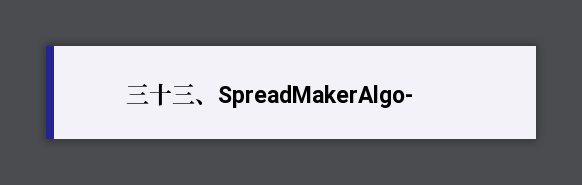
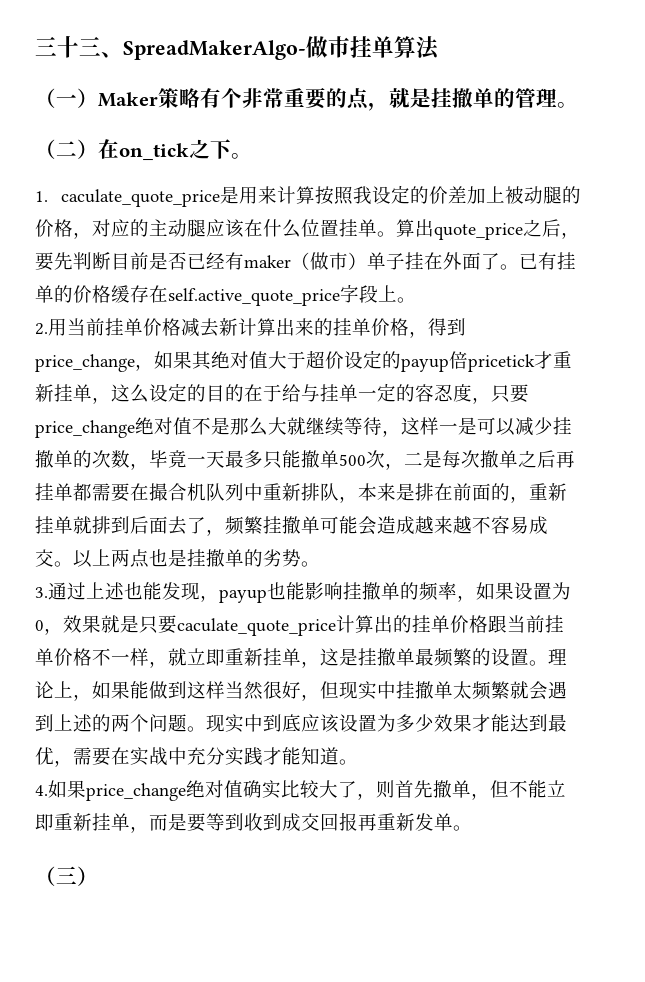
- 三十三、SpreadMakerAlgo-
+ 三十三、SpreadMakerAlgo-做市挂单算法
+ （一）Maker策略有个非常重要的点，就是挂撤单的管理。
+ （二）在on_tick之下。
+ 1. caculate_quote_price是用来计算按照我设定的价差加上被动腿的价格，对应的主动腿应该在什么位置挂单。算出quote_price之后，要先判断目前是否已经有maker（做市）单子挂在外面了。已有挂单的价格缓存在self.active_quote_price字段上。
+ 2.用当前挂单价格减去新计算出来的挂单价格，得到price_change，如果其绝对值大于超价设定的payup倍pricetick才重新挂单，这么设定的目的在于给与挂单一定的容忍度，只要price_change绝对值不是那么大就继续等待，这样一是可以减少挂撤单的次数，毕竟一天最多只能撤单500次，二是每次撤单之后再挂单都需要在撮合机队列中重新排队，本来是排在前面的，重新挂单就排到后面去了，频繁挂撤单可能会造成越来越不容易成交。以上两点也是挂撤单的劣势。
+ 3.通过上述也能发现，payup也能影响挂撤单的频率，如果设置为0，效果就是只要caculate_quote_price计算出的挂单价格跟当前挂单价格不一样，就立即重新挂单，这是挂撤单最频繁的设置。理论上，如果能做到这样当然很好，但现实中挂撤单太频繁就会遇到上述的两个问题。现实中到底应该设置为多少效果才能达到最优，需要在实战中充分实践才能知道。
+ 4.如果price_change绝对值确实比较大了，则首先撤单，但不能立即重新挂单，而是要等到收到成交回报再重新发单。
+ （三）

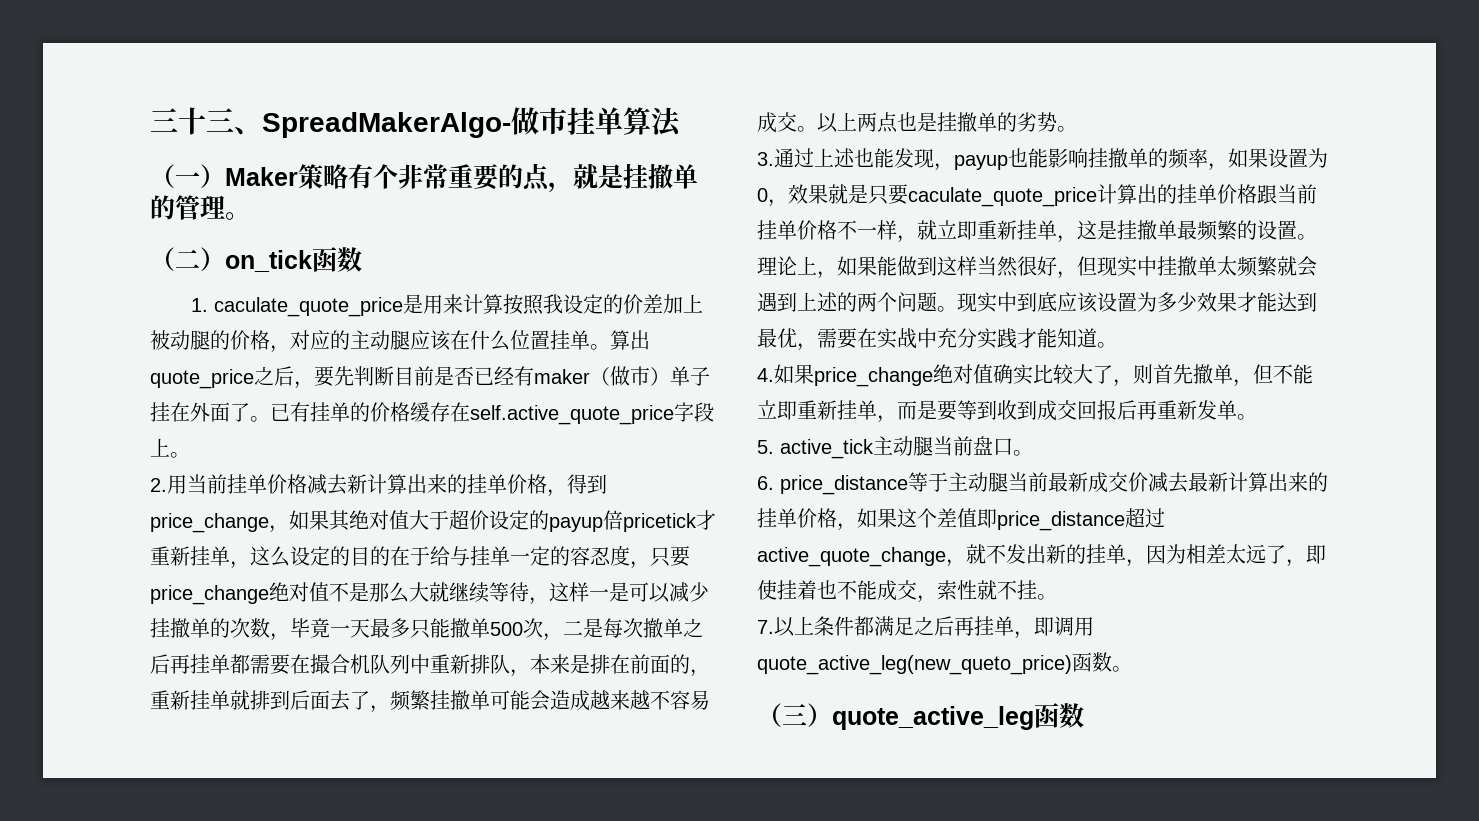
- （二）在on_tick之下。
+ （二）on_tick函数
- 4.如果price_change绝对值确实比较大了，则首先撤单，但不能立即重新挂单，而是要等到收到成交回报再重新发单。
+ 4.如果price_change绝对值确实比较大了，则首先撤单，但不能立即重新挂单，而是要等到收到成交回报后再重新发单。
+ 5. active_tick主动腿当前盘口。
+ 6. price_distance等于主动腿当前最新成交价减去最新计算出来的挂单价格，如果这个差值即price_distance超过active_quote_change，就不发出新的挂单，因为相差太远了，即使挂着也不能成交，索性就不挂。
+ 7.以上条件都满足之后再挂单，即调用quote_active_leg(new_queto_price)函数。
- （三）
+ （三）quote_active_leg函数

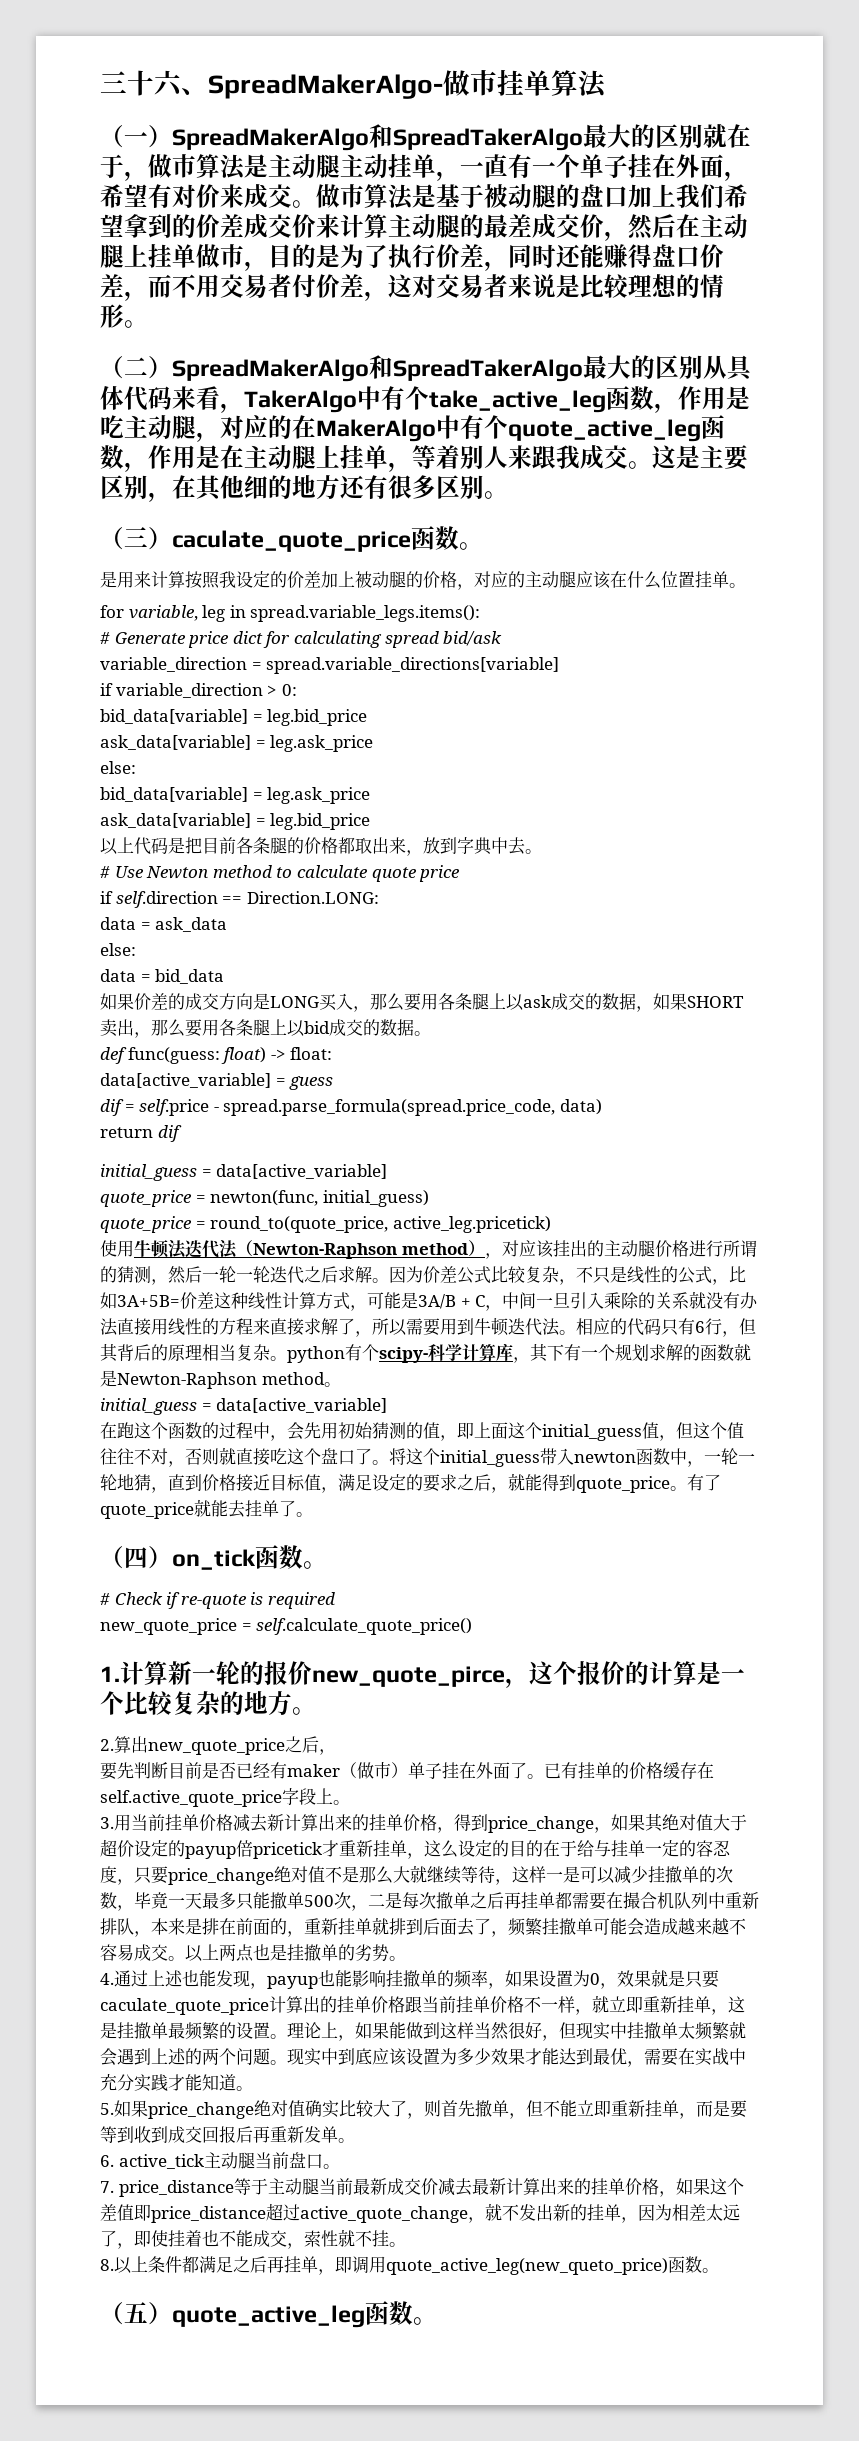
- 三十三、SpreadMakerAlgo-做市挂单算法
+ 三十六、SpreadMakerAlgo-做市挂单算法
- （一）Maker策略有个非常重要的点，就是挂撤单的管理。
- （二）on_tick函数
- 1. caculate_quote_price是用来计算按照我设定的价差加上被动腿的价格，对应的主动腿应该在什么位置挂单。算出quote_price之后，要先判断目前是否已经有maker（做市）单子挂在外面了。
+ （一）SpreadMakerAlgo和SpreadTakerAlgo最大的区别就在于，做市算法是主动腿主动挂单，一直有一个单子挂在外面，希望有对价来成交。做市算法是基于被动腿的盘口加上我们希望拿到的价差成交价来计算主动腿的最差成交价，然后在主动腿上挂单做市，目的是为了执行价差，同时还能赚得盘口价差，而不用交易者付价差，这对交易者来说是比较理想的情形。
+ （二）SpreadMakerAlgo和SpreadTakerAlgo最大的区别从具体代码来看，TakerAlgo中有个take_active_leg函数，作用是吃主动腿，对应的在MakerAlgo中有个quote_active_leg函数，作用是在主动腿上挂单，等着别人来跟我成交。这是主要区别，在其他细的地方还有很多区别。
+ （三）caculate_quote_price函数。
+ 是用来计算按照我设定的价差加上被动腿的价格，对应的主动腿应该在什么位置挂单。
+ for variable, leg in spread.variable_legs.items():
+ # Generate price dict for calculating spread bid/ask
+ variable_direction = spread.variable_directions[variable]
+ if variable_direction > 0:
+ bid_data[variable] = leg.bid_price
+ ask_data[variable] = leg.ask_price
+ else:
+ bid_data[variable] = leg.ask_price
+ ask_data[variable] = leg.bid_price
+ 以上代码是把目前各条腿的价格都取出来，放到字典中去。
+ # Use Newton method to calculate quote price
+ if self.direction == Direction.LONG:
+ data = ask_data
+ else:
+ data = bid_data
+ 如果价差的成交方向是LONG买入，那么要用各条腿上以ask成交的数据，如果SHORT卖出，那么要用各条腿上以bid成交的数据。
+ def func(guess: float) -> float:
+ data[active_variable] = guess
+ dif = self.price - spread.parse_formula(spread.price_code, data)
+ return dif
+ initial_guess = data[active_variable]
+ quote_price = newton(func, initial_guess)
+ quote_price = round_to(quote_price, active_leg.pricetick)
+ 使用牛顿法迭代法（Newton-Raphson method），对应该挂出的主动腿价格进行所谓的猜测，然后一轮一轮迭代之后求解。因为价差公式比较复杂，不只是线性的公式，比如3A+5B=价差这种线性计算方式，可能是3A/B + C，中间一旦引入乘除的关系就没有办法直接用线性的方程来直接求解了，所以需要用到牛顿迭代法。相应的代码只有6行，但其背后的原理相当复杂。python有个scipy-科学计算库，其下有一个规划求解的函数就是Newton-Raphson method。
+ initial_guess = data[active_variable]
+ 在跑这个函数的过程中，会先用初始猜测的值，即上面这个initial_guess值，但这个值往往不对，否则就直接吃这个盘口了。将这个initial_guess带入newton函数中，一轮一轮地猜，直到价格接近目标值，满足设定的要求之后，就能得到quote_price。有了quote_price就能去挂单了。
+ （四）on_tick函数。
+ # Check if re-quote is required
+ new_quote_price = self.calculate_quote_price()
+ 1.计算新一轮的报价new_quote_pirce，这个报价的计算是一个比较复杂的地方。
+ 2.算出new_quote_price之后，
+ 要先判断目前是否已经有maker（做市）单子挂在外面了。
- 2.用当前挂单价格减去新计算出来的挂单价格，得到price_change，如果其绝对值大于超价设定的payup倍pricetick才重新挂单，这么设定的目的在于给与挂单一定的容忍度，只要price_change绝对值不是那么大就继续等待，这样一是可以减少挂撤单的次数，毕竟一天最多只能撤单500次，二是每次撤单之后再挂单都需要在撮合机队列中重新排队，本来是排在前面的，重新挂单就排到后面去了，频繁挂撤单可能会造成越来越不容易成交。
+ 3.用当前挂单价格减去新计算出来的挂单价格，得到price_change，如果其绝对值大于超价设定的payup倍pricetick才重新挂单，这么设定的目的在于给与挂单一定的容忍度，只要price_change绝对值不是那么大就继续等待，这样一是可以减少挂撤单的次数，毕竟一天最多只能撤单500次，二是每次撤单之后再挂单都需要在撮合机队列中重新排队，本来是排在前面的，重新挂单就排到后面去了，频繁挂撤单可能会造成越来越不容易成交。
- 3.通过上述也能发现，payup也能影响挂撤单的频率，如果设置为0，效果就是只要caculate_quote_price计算出的挂单价格跟当前挂单价格不一样，就立即重新挂单，这是挂撤单最频繁的设置。
+ 4.通过上述也能发现，payup也能影响挂撤单的频率，如果设置为0，效果就是只要caculate_quote_price计算出的挂单价格跟当前挂单价格不一样，就立即重新挂单，这是挂撤单最频繁的设置。
- 4.如果price_change绝对值确实比较大了，则首先撤单，但不能立即重新挂单，而是要等到收到成交回报后再重新发单。
+ 5.如果price_change绝对值确实比较大了，则首先撤单，但不能立即重新挂单，而是要等到收到成交回报后再重新发单。
- 5. active_tick主动腿当前盘口。
+ 6. active_tick主动腿当前盘口。
- 6. price_distance等于主动腿当前最新成交价减去最新计算出来的挂单价格，如果这个差值即price_distance超过active_quote_change，就不发出新的挂单，因为相差太远了，即使挂着也不能成交，索性就不挂。
+ 7. price_distance等于主动腿当前最新成交价减去最新计算出来的挂单价格，如果这个差值即price_distance超过active_quote_change，就不发出新的挂单，因为相差太远了，即使挂着也不能成交，索性就不挂。
- 7.以上条件都满足之后再挂单，即调用quote_active_leg(new_queto_price)函数。
+ 8.以上条件都满足之后再挂单，即调用quote_active_leg(new_queto_price)函数。
- （三）quote_active_leg函数
+ （五）quote_active_leg函数。

